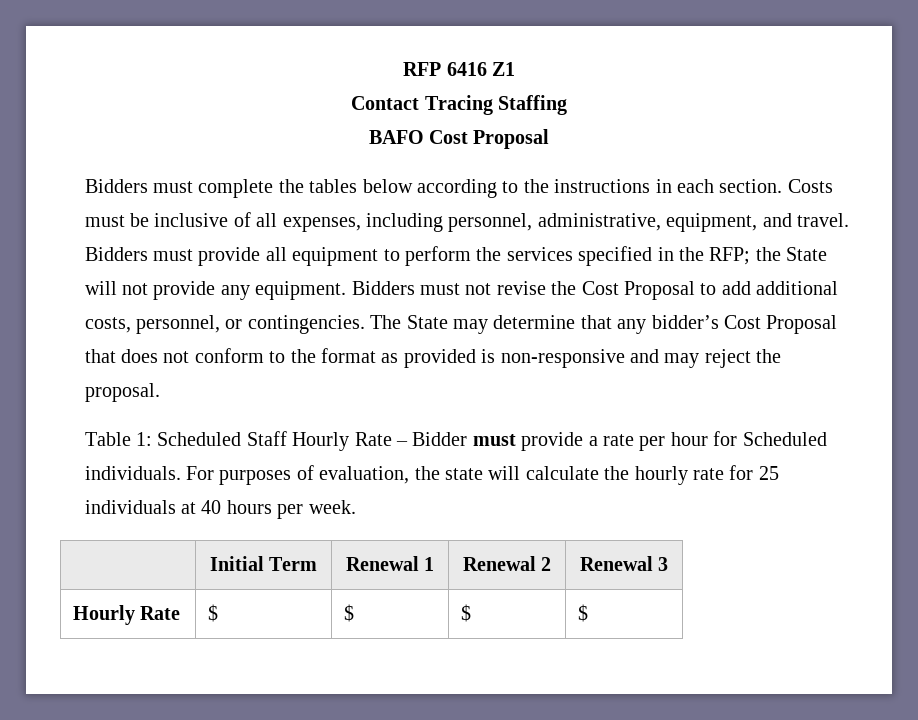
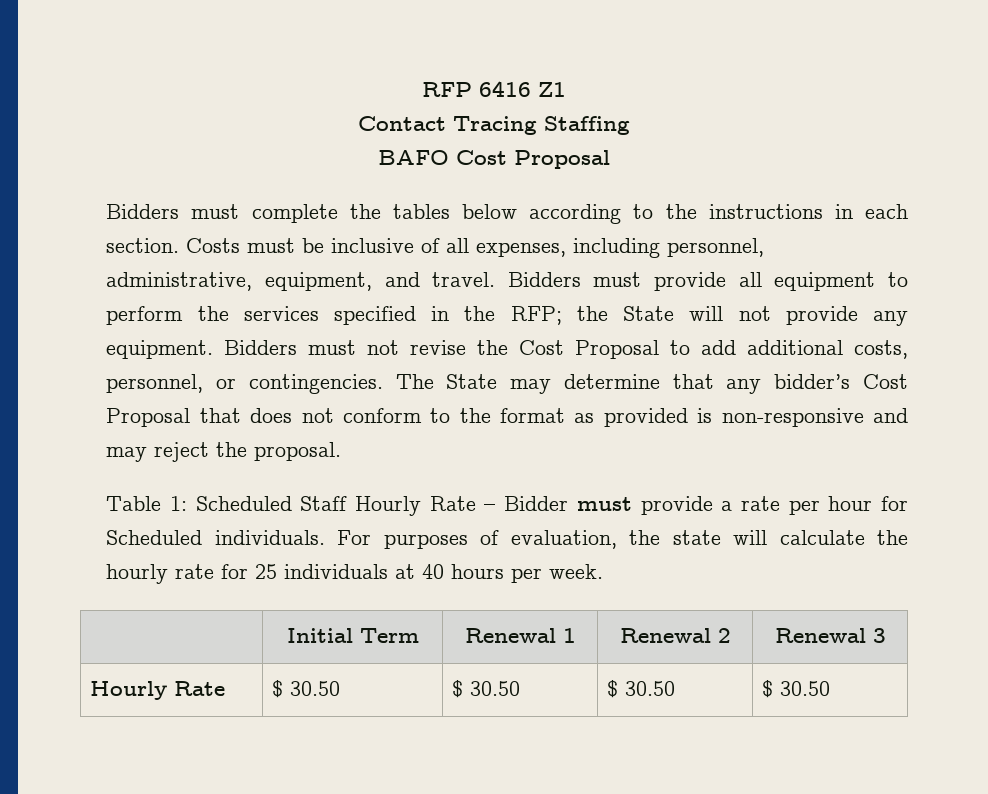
- Hourly Rate | $ | $ | $ | $
+ Hourly Rate | $ 30.50 | $ 30.50 | $ 30.50 | $ 30.50

